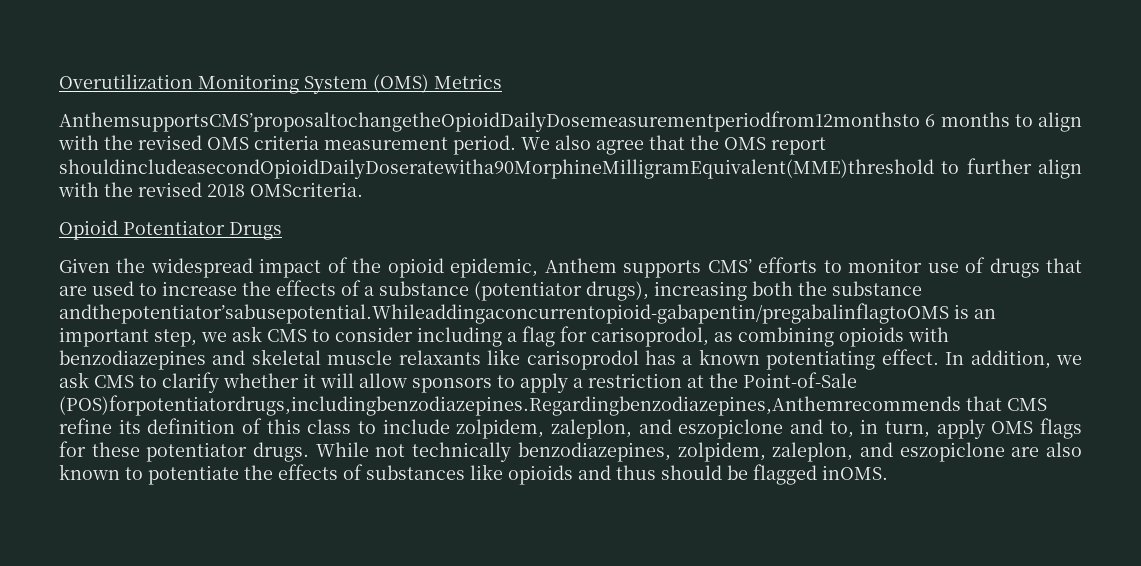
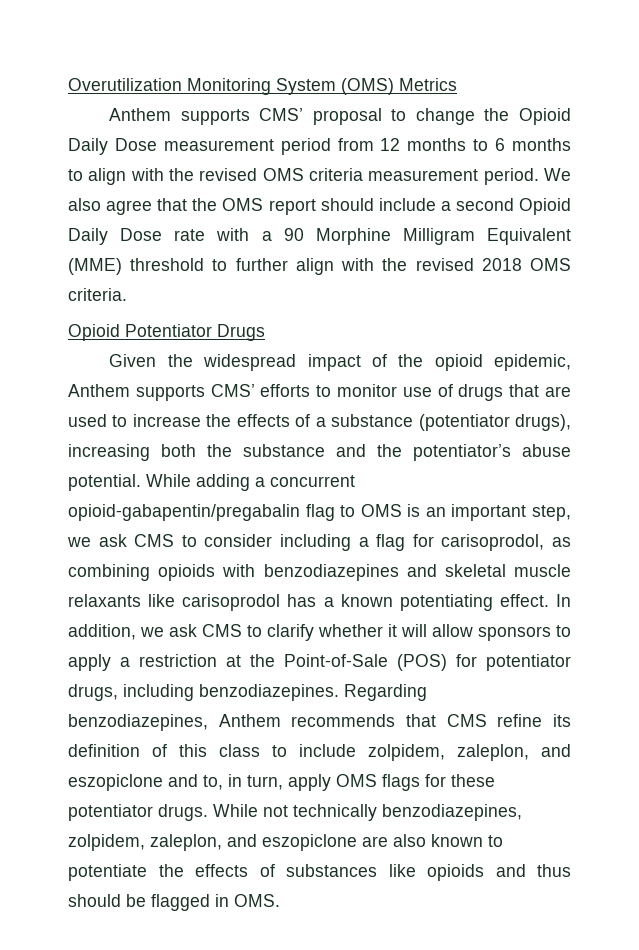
- AnthemsupportsCMS’proposaltochangetheOpioidDailyDosemeasurementperiodfrom12monthsto 6 months to align with the revised OMS criteria measurement period.
+ Anthem supports CMS’ proposal to change the Opioid Daily Dose measurement period from 12 months to 6 months to align with the revised OMS criteria measurement period.
- We also agree that the OMS report shouldincludeasecondOpioidDailyDoseratewitha90MorphineMilligramEquivalent(MME)threshold to further align with the revised 2018 OMScriteria.
+ We also agree that the OMS report should include a second Opioid Daily Dose rate with a 90 Morphine Milligram Equivalent (MME) threshold to further align with the revised 2018 OMS criteria.
- Given the widespread impact of the opioid epidemic, Anthem supports CMS’ efforts to monitor use of drugs that are used to increase the effects of a substance (potentiator drugs), increasing both the substance andthepotentiator’sabusepotential.Whileaddingaconcurrentopioid-gabapentin/pregabalinflagtoOMS is an important step, we ask CMS to consider including a flag for carisoprodol, as combining opioids with benzodiazepines and skeletal muscle relaxants like carisoprodol has a known potentiating effect.
+ Given the widespread impact of the opioid epidemic, Anthem supports CMS’ efforts to monitor use of drugs that are used to increase the effects of a substance (potentiator drugs), increasing both the substance and the potentiator’s abuse potential. While adding a concurrent opioid-gabapentin/pregabalin flag to OMS is an important step, we ask CMS to consider including a flag for carisoprodol, as combining opioids with benzodiazepines and skeletal muscle relaxants like carisoprodol has a known potentiating effect.
- In addition, we ask CMS to clarify whether it will allow sponsors to apply a restriction at the Point-of-Sale (POS)forpotentiatordrugs,includingbenzodiazepines.Regardingbenzodiazepines,Anthemrecommends that CMS refine its definition of this class to include zolpidem, zaleplon, and eszopiclone and to, in turn, apply OMS flags for these potentiator drugs.
+ In addition, we ask CMS to clarify whether it will allow sponsors to apply a restriction at the Point-of-Sale (POS) for potentiator drugs, including benzodiazepines. Regarding benzodiazepines, Anthem recommends that CMS refine its definition of this class to include zolpidem, zaleplon, and eszopiclone and to, in turn, apply OMS flags for these potentiator drugs.
- While not technically benzodiazepines, zolpidem, zaleplon, and eszopiclone are also known to potentiate the effects of substances like opioids and thus should be flagged inOMS.
+ While not technically benzodiazepines, zolpidem, zaleplon, and eszopiclone are also known to potentiate the effects of substances like opioids and thus should be flagged in OMS.

